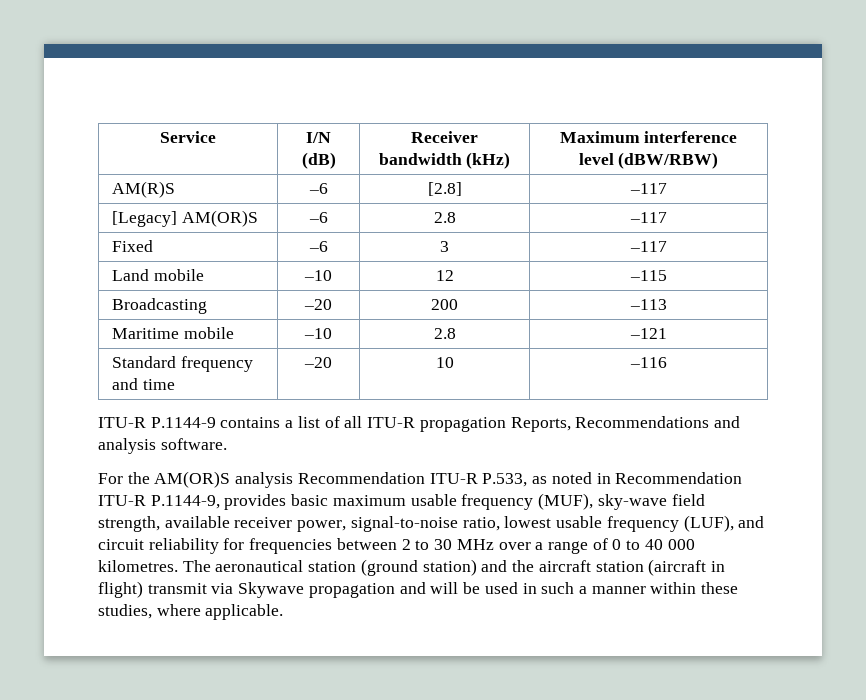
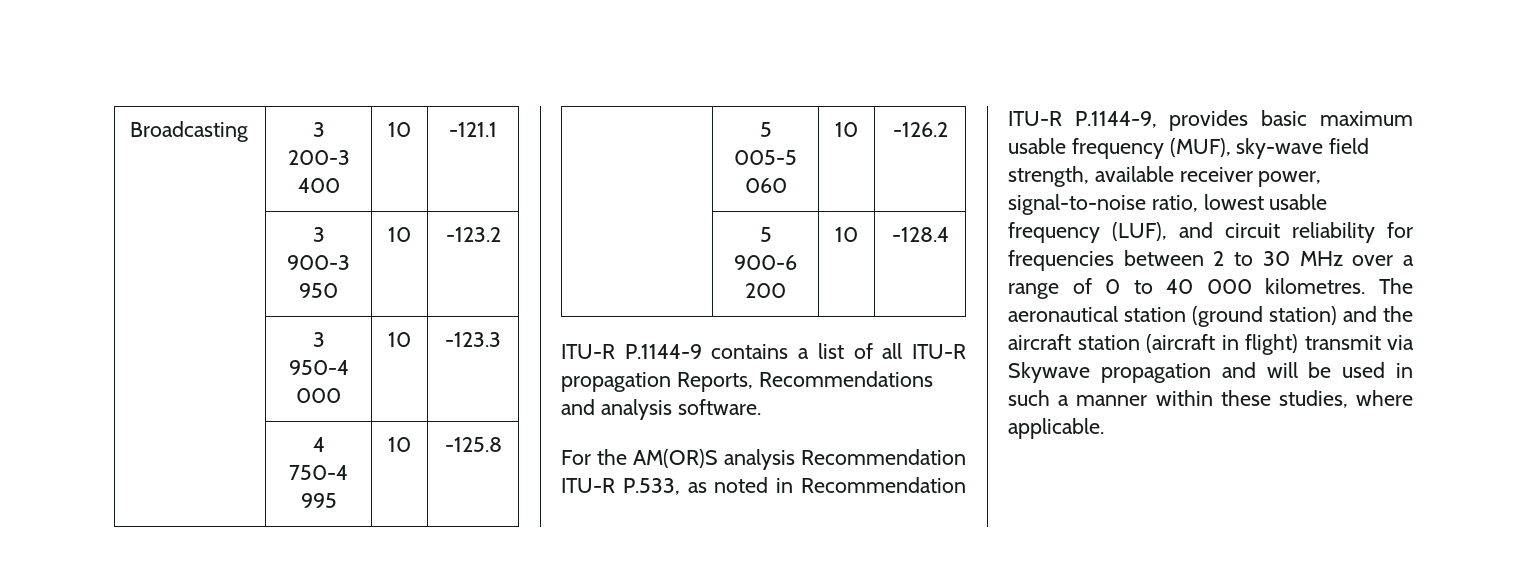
- Service | I/N (dB) | Receiver bandwidth (kHz) | Maximum interference level (dBW/RBW)
- AM(R)S | –6 | [2.8] | –117
- [Legacy] AM(OR)S | –6 | 2.8 | –117
- Fixed | –6 | 3 | –117
- Land mobile | –10 | 12 | –115
- Broadcasting | –20 | 200 | –113
- Maritime mobile | –10 | 2.8 | –121
- Standard frequency and time | –20 | 10 | –116
+ Broadcasting | 3 200-3 400 | 10 | -121.1
+ | 3 900-3 950 | 10 | -123.2
+ | 3 950-4 000 | 10 | -123.3
+ | 4 750-4 995 | 10 | -125.8
+ | 5 005-5 060 | 10 | -126.2
+ | 5 900-6 200 | 10 | -128.4

